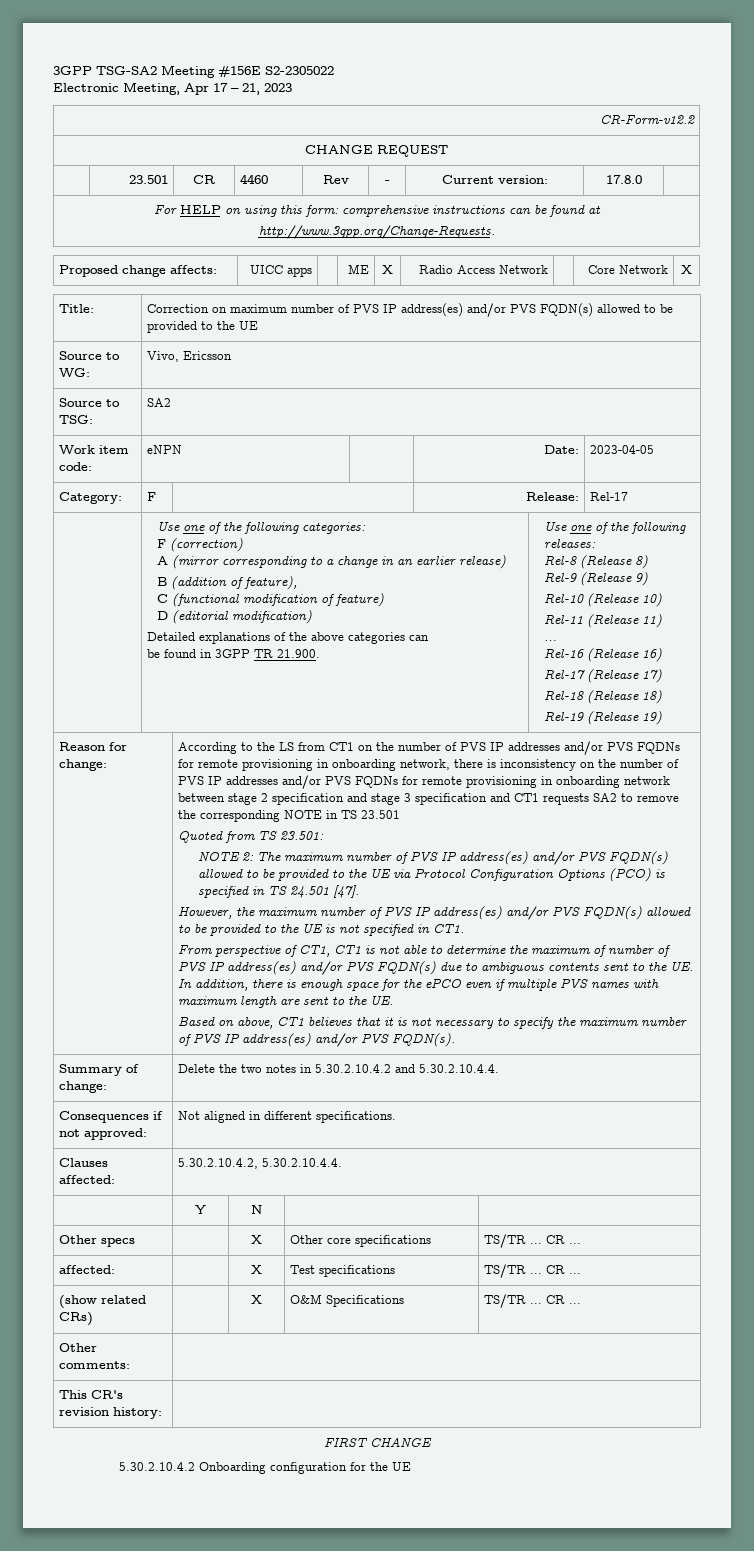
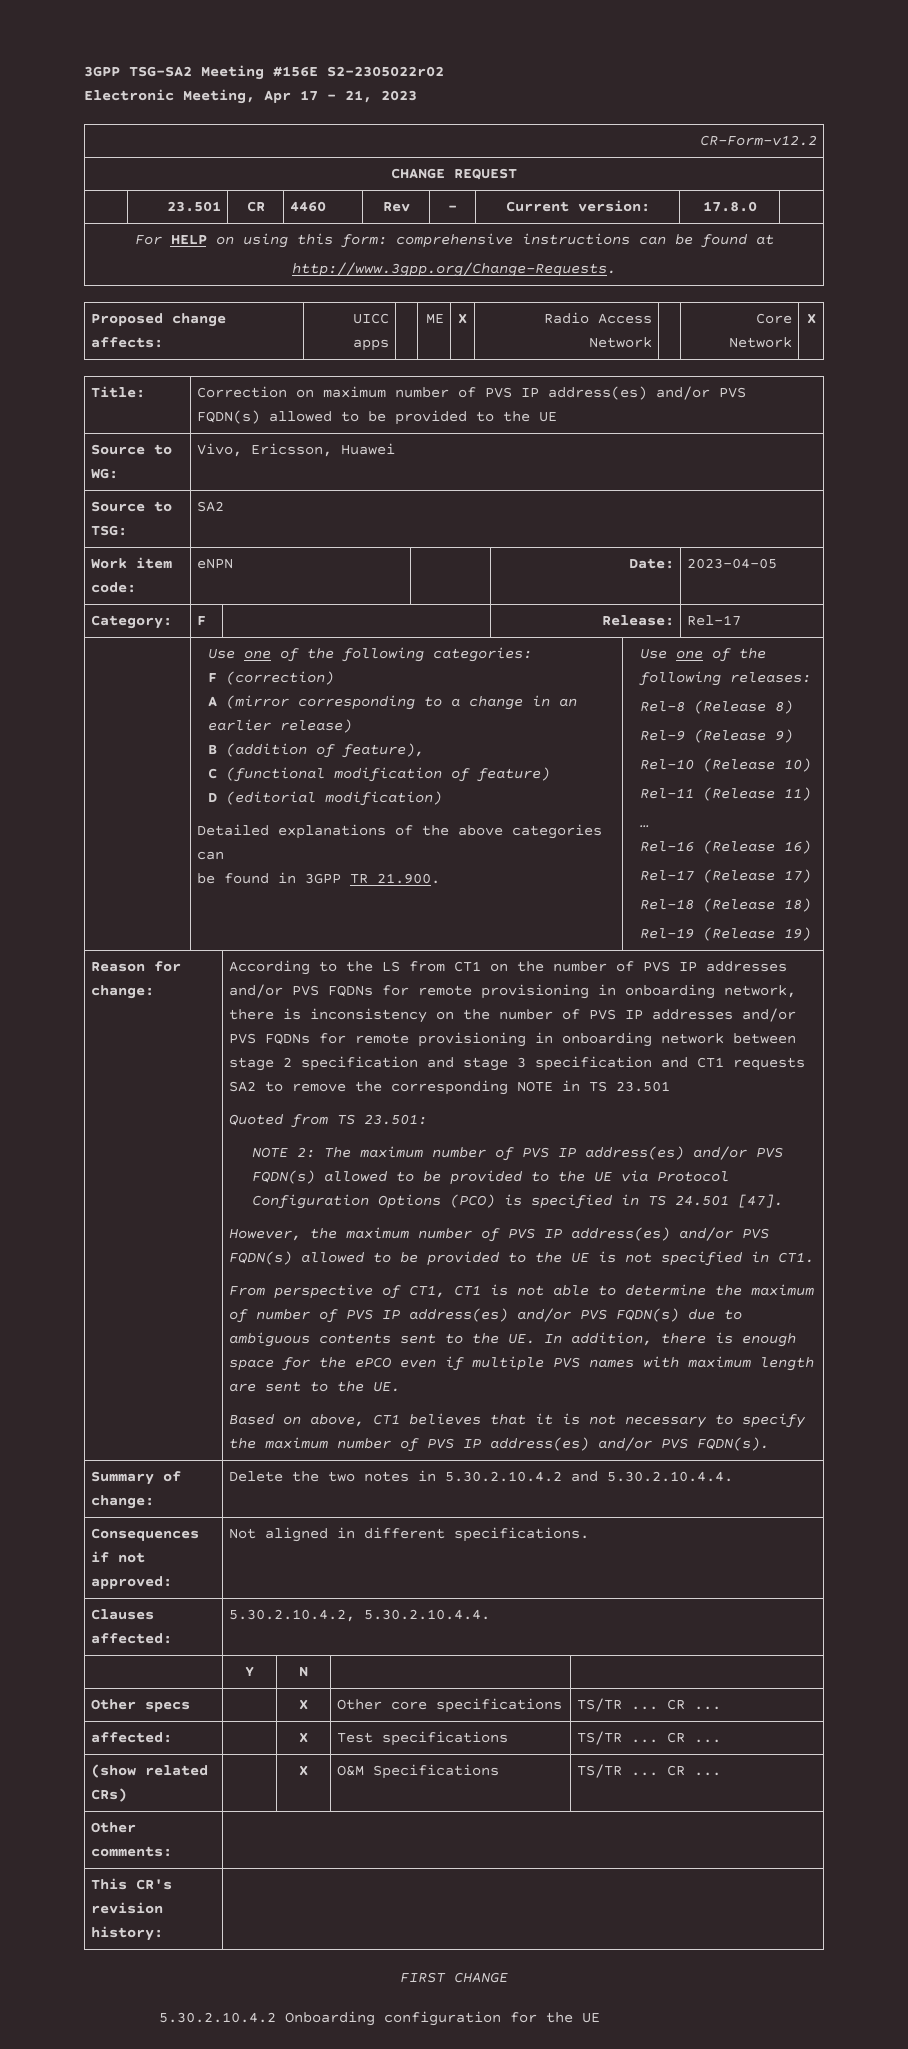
- 3GPP TSG-SA2 Meeting #156E S2-2305022
+ 3GPP TSG-SA2 Meeting #156E S2-2305022r02
- Source to WG: | Vivo, Ericsson
+ Source to WG: | Vivo, Ericsson, Huawei

